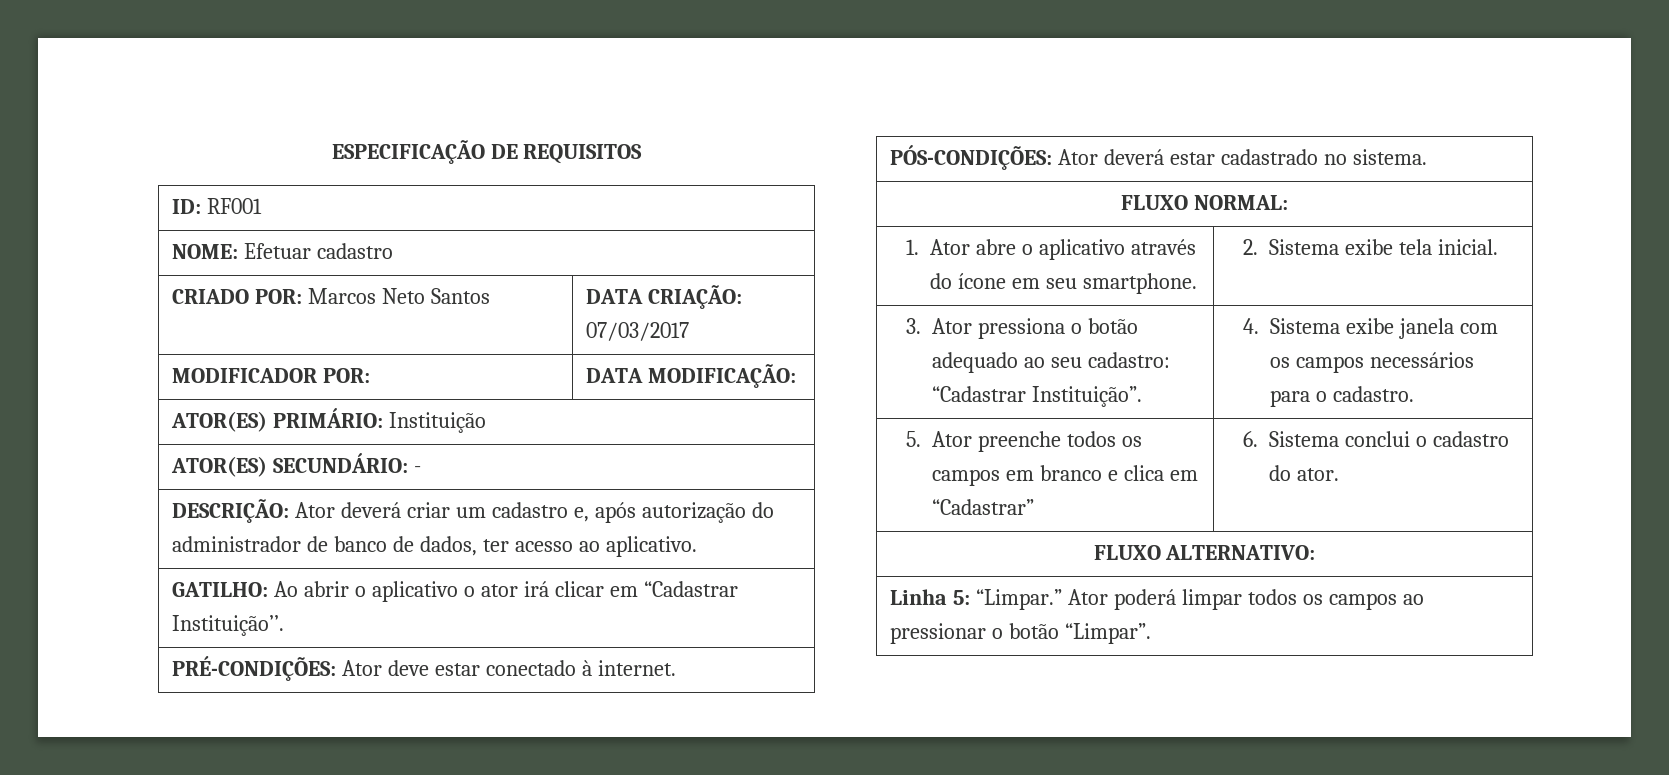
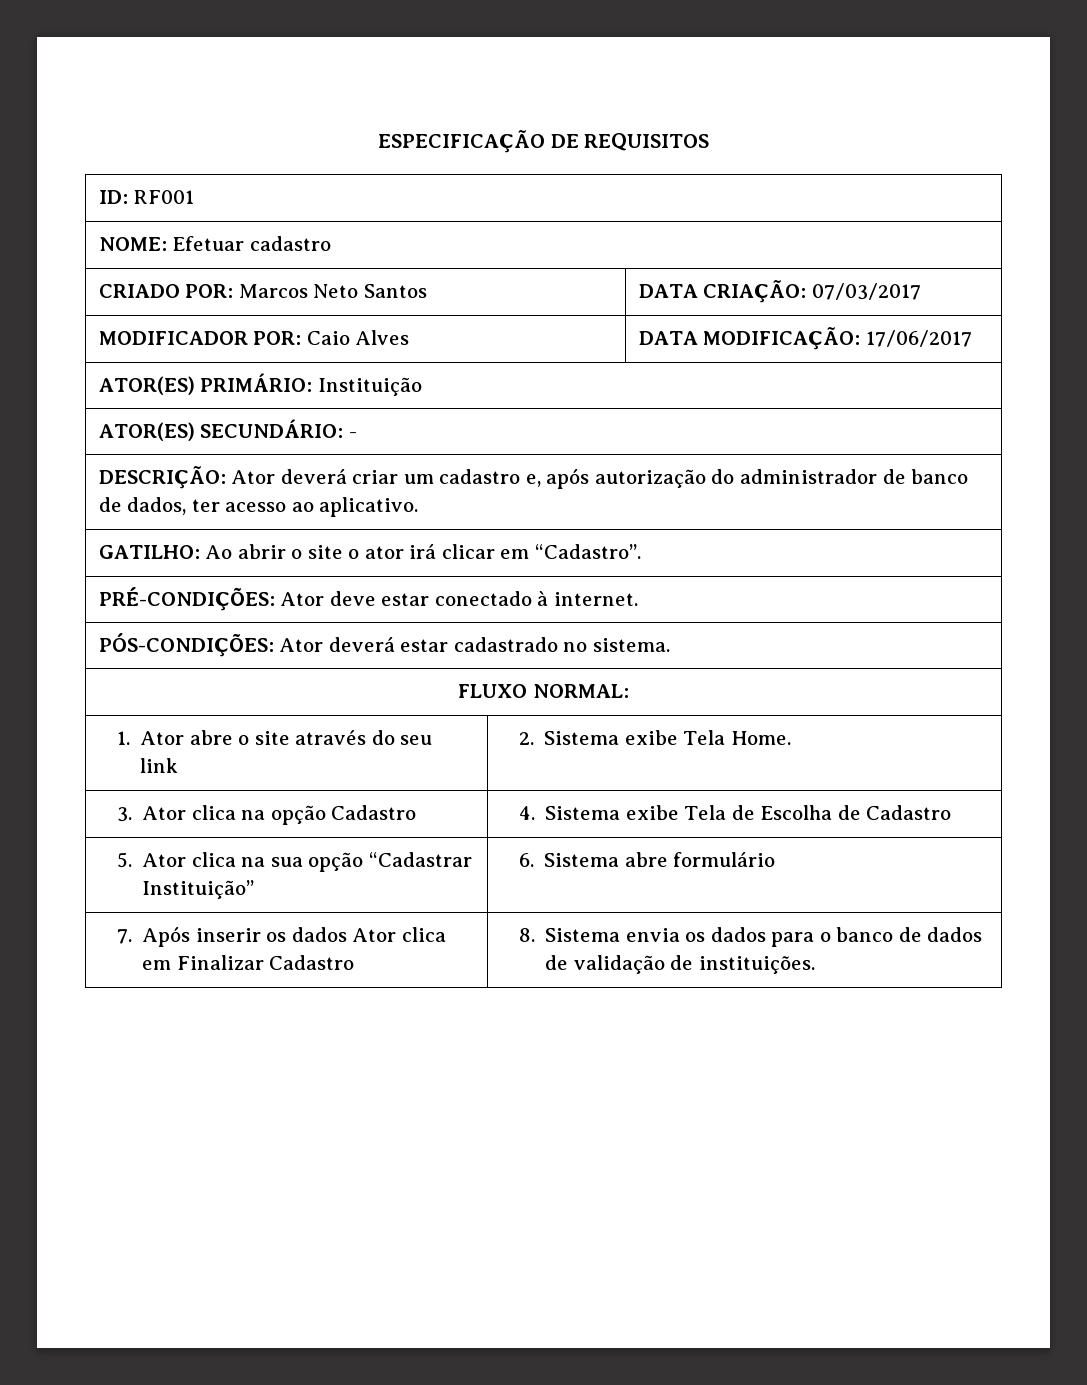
- MODIFICADOR POR: | DATA MODIFICAÇÃO:
+ MODIFICADOR POR: Caio Alves | DATA MODIFICAÇÃO: 17/06/2017
- GATILHO: Ao abrir o aplicativo o ator irá clicar em “Cadastrar Instituição’’.
+ GATILHO: Ao abrir o site o ator irá clicar em “Cadastro”.
- 1. Ator abre o aplicativo através do ícone em seu smartphone. | 2. Sistema exibe tela inicial.
+ 1. Ator abre o site através do seu link | 2. Sistema exibe Tela Home.
- 3. Ator pressiona o botão adequado ao seu cadastro: “Cadastrar Instituição”. | 4. Sistema exibe janela com os campos necessários para o cadastro.
- 5. Ator preenche todos os campos em branco e clica em “Cadastrar” | 6. Sistema conclui o cadastro do ator.
- FLUXO ALTERNATIVO:
- Linha 5: “Limpar.” Ator poderá limpar todos os campos ao pressionar o botão “Limpar”.
+ 3. Ator clica na opção Cadastro | 4. Sistema exibe Tela de Escolha de Cadastro
+ 5. Ator clica na sua opção “Cadastrar Instituição” | 6. Sistema abre formulário
+ 7. Após inserir os dados Ator clica em Finalizar Cadastro | 8. Sistema envia os dados para o banco de dados de validação de instituições.

